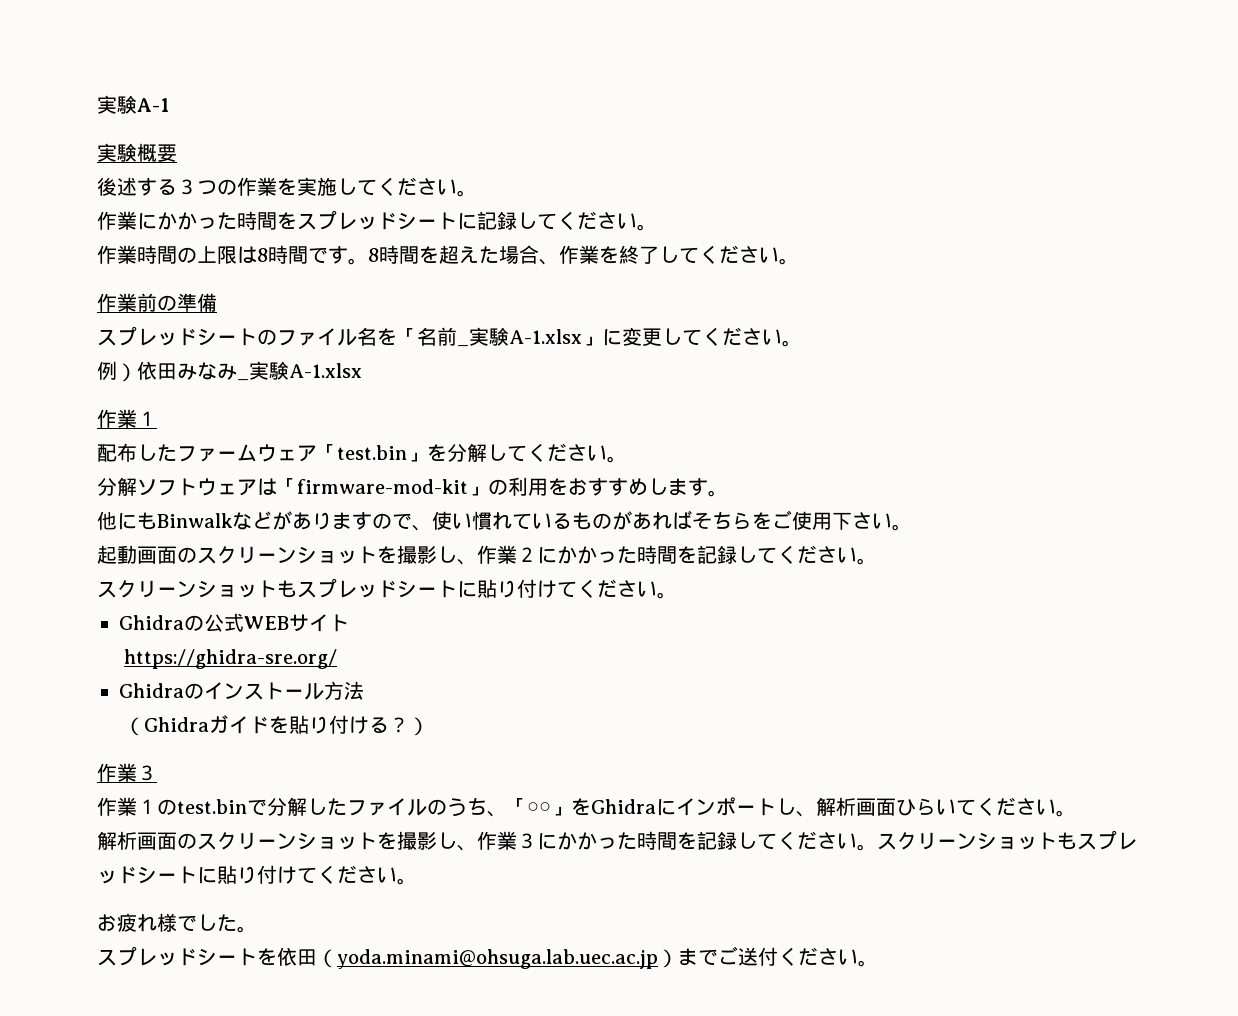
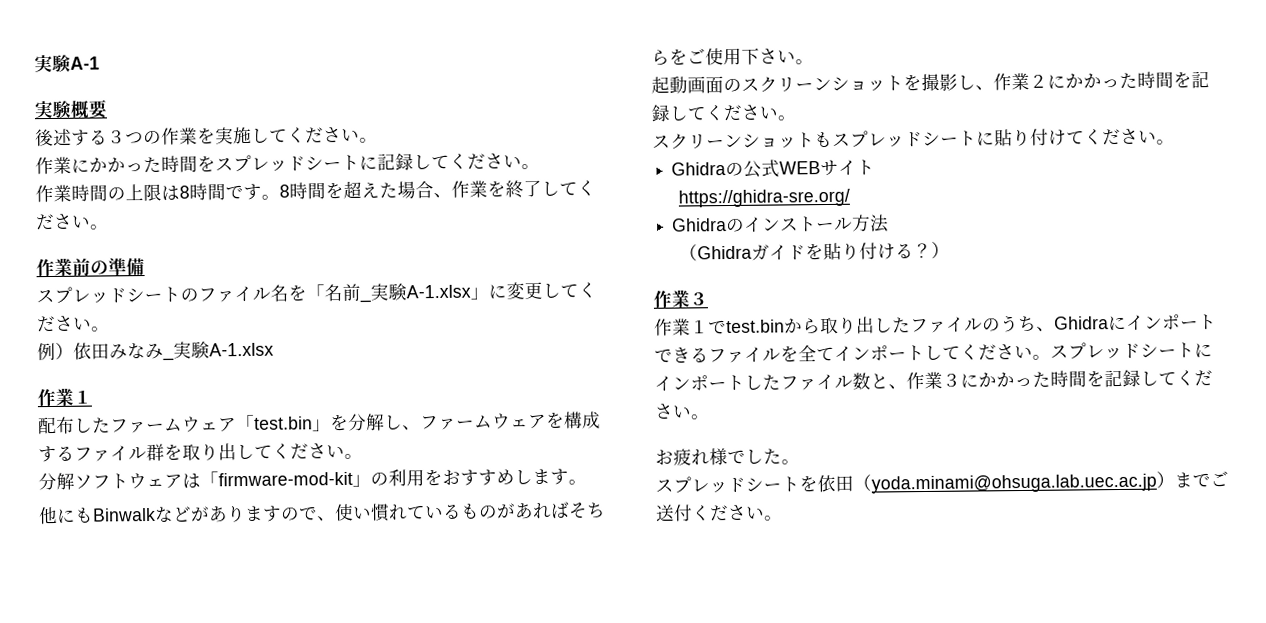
- 配布したファームウェア「test.bin」を分解してください。
+ 配布したファームウェア「test.bin」を分解し、ファームウェアを構成するファイル群を取り出してください。
- 作業１のtest.binで分解したファイルのうち、「○○」をGhidraにインポートし、解析画面ひらいてください。
- 解析画面のスクリーンショットを撮影し、作業３にかかった時間を記録してください。スクリーンショットもスプレッドシートに貼り付けてください。
+ 作業１でtest.binから取り出したファイルのうち、Ghidraにインポートできるファイルを全てインポートしてください。スプレッドシートにインポートしたファイル数と、作業３にかかった時間を記録してください。

